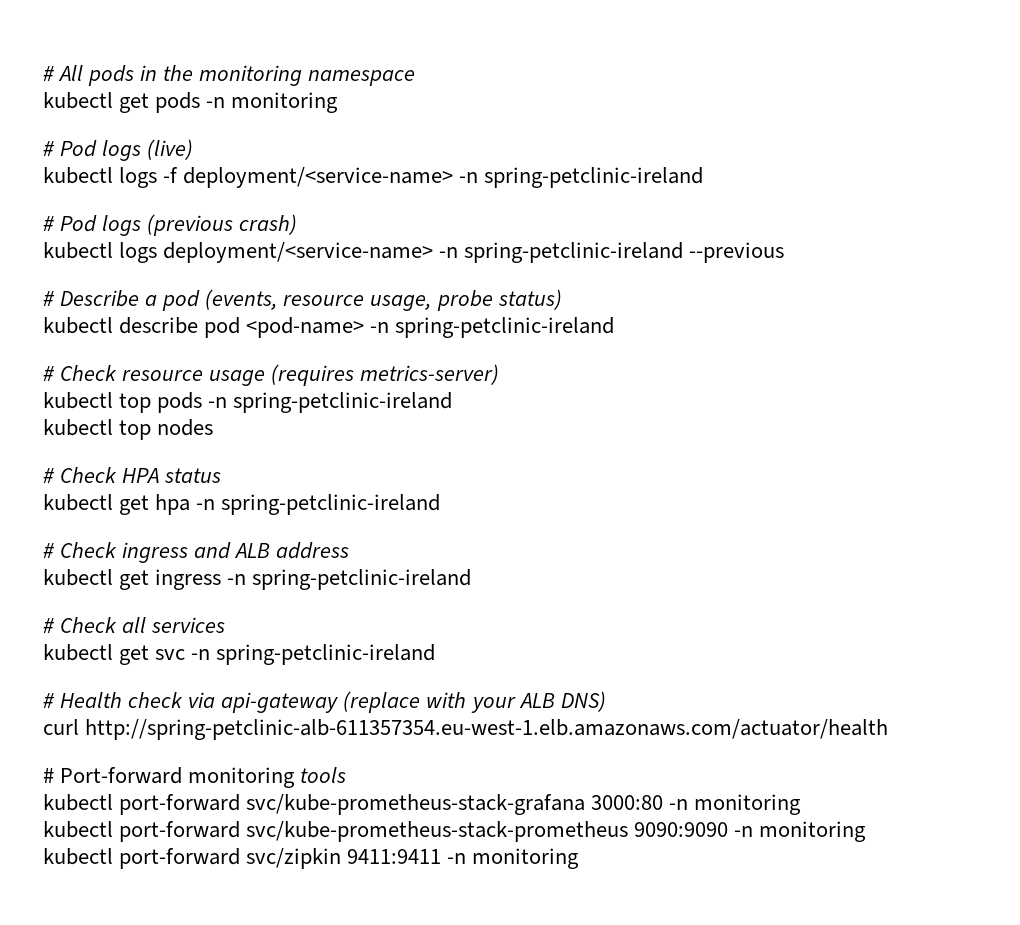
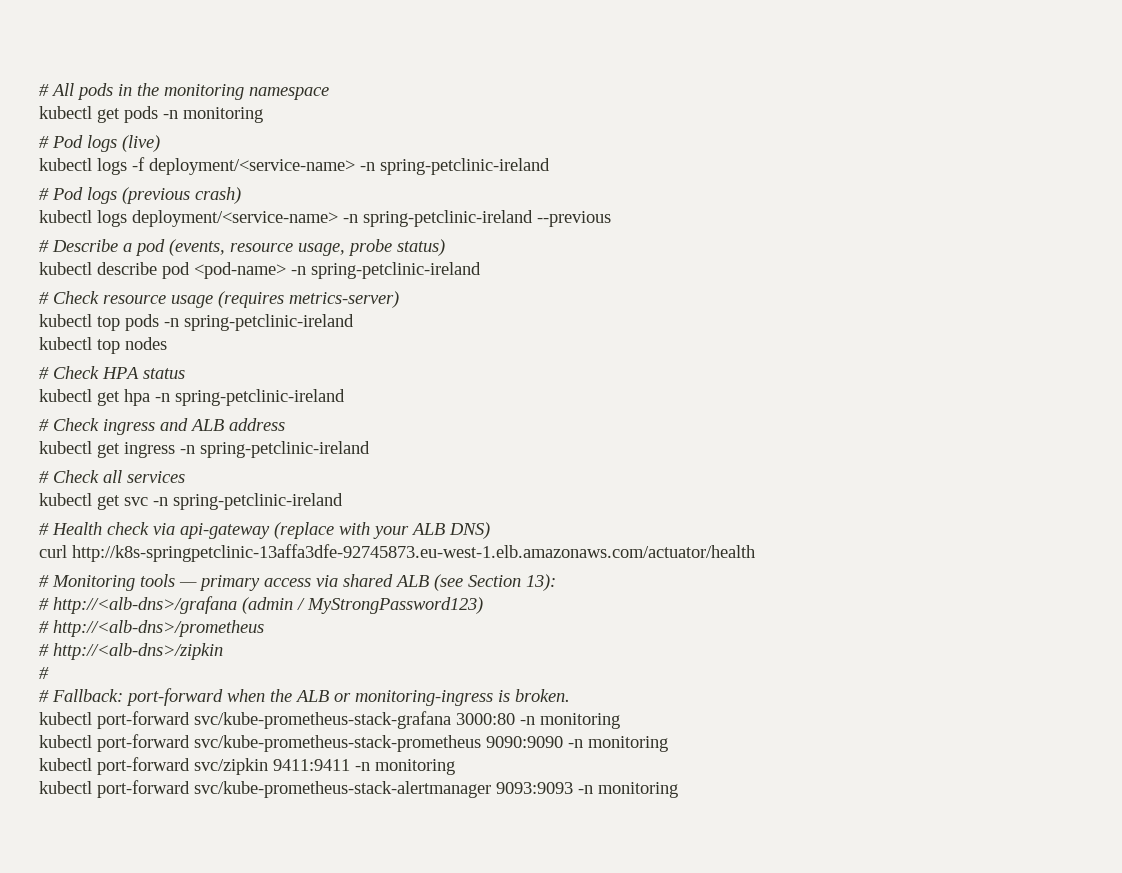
- curl http://spring-petclinic-alb-611357354.eu-west-1.elb.amazonaws.com/actuator/health
- # Port-forward monitoring tools
+ curl http://k8s-springpetclinic-13affa3dfe-92745873.eu-west-1.elb.amazonaws.com/actuator/health
+ # Monitoring tools — primary access via shared ALB (see Section 13):
+ # http://<alb-dns>/grafana (admin / MyStrongPassword123)
+ # http://<alb-dns>/prometheus
+ # http://<alb-dns>/zipkin
+ #
+ # Fallback: port-forward when the ALB or monitoring-ingress is broken.
+ kubectl port-forward svc/kube-prometheus-stack-alertmanager 9093:9093 -n monitoring

